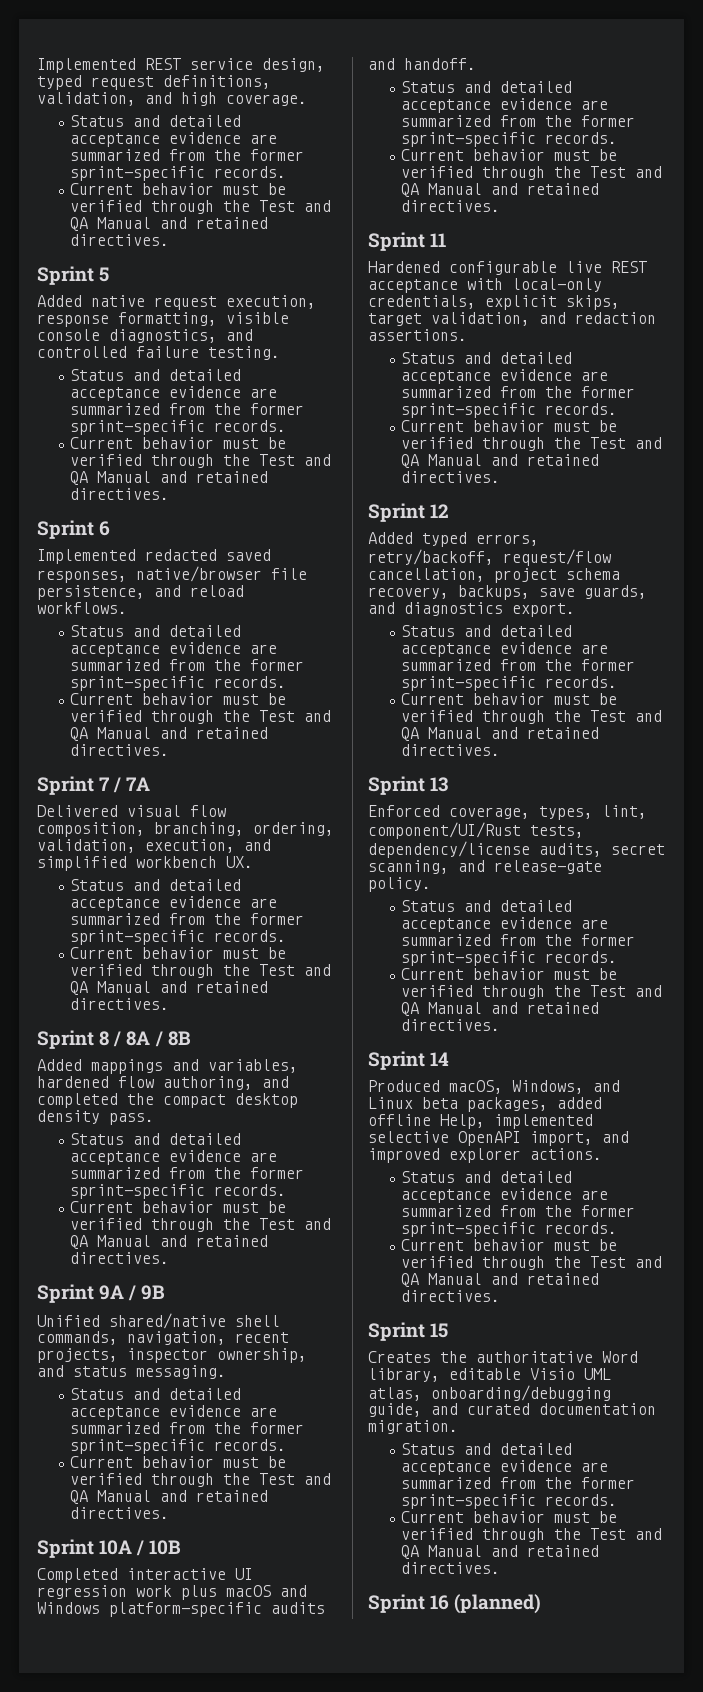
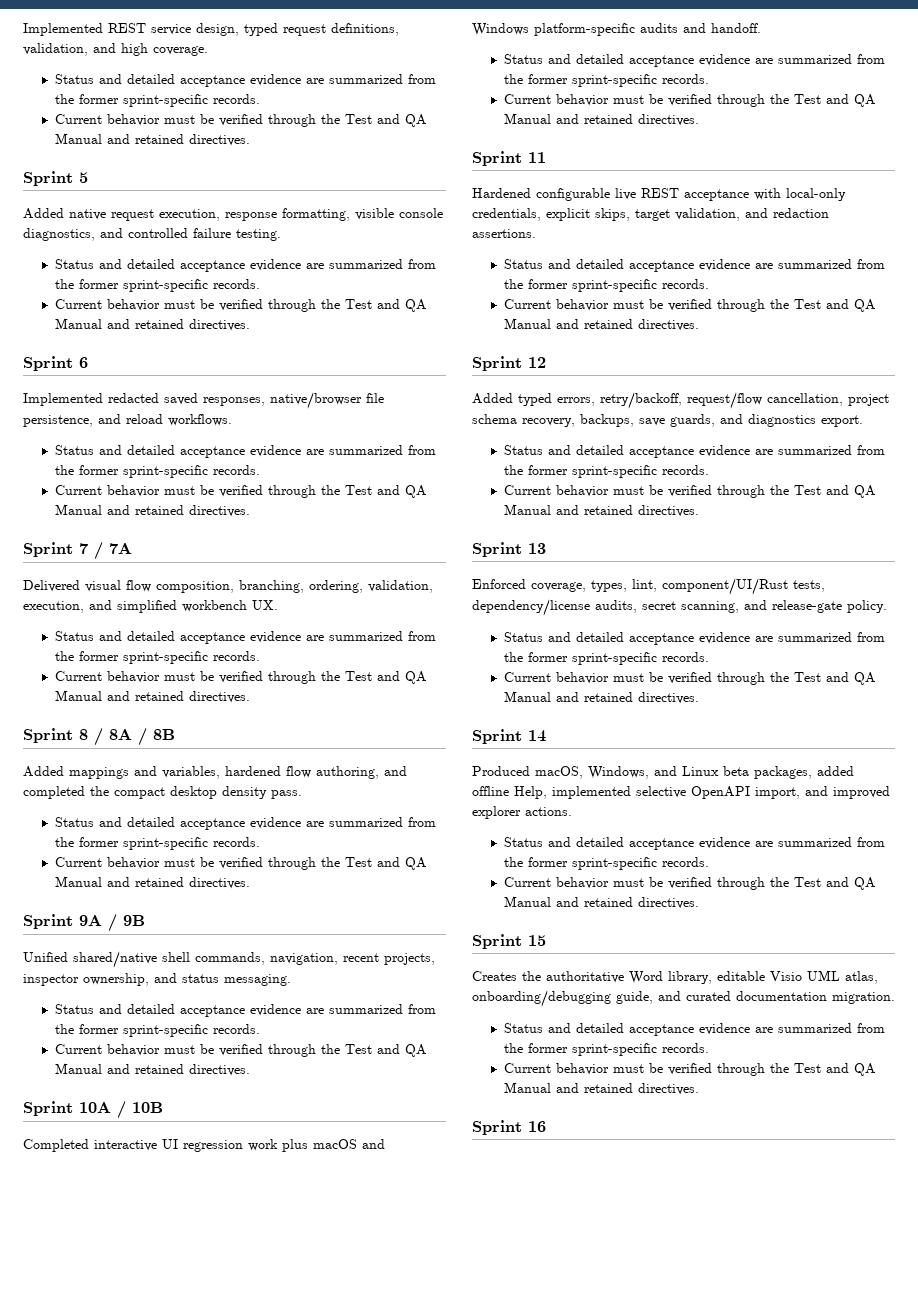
- Sprint 16 (planned)
+ Sprint 16

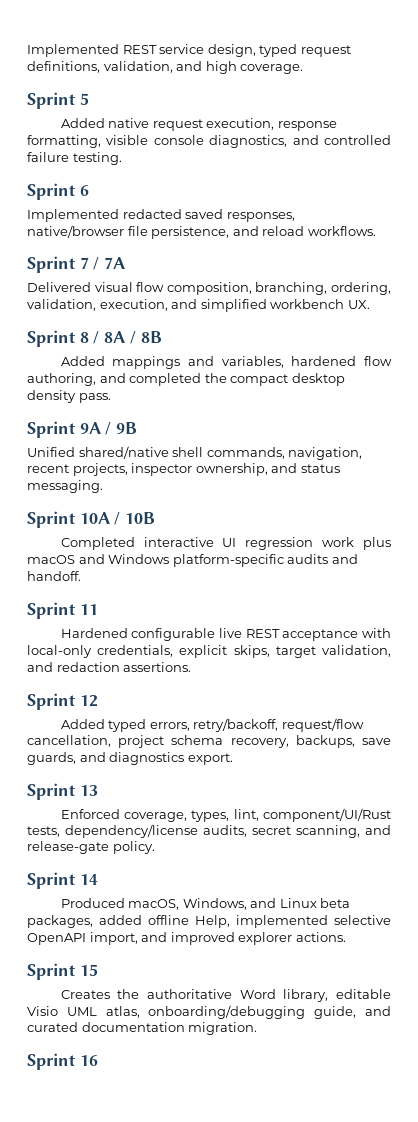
  Implemented REST service design, typed request definitions, validation, and high coverage.
- Status and detailed acceptance evidence are summarized from the former sprint-specific records.
- Current behavior must be verified through the Test and QA Manual and retained directives.
  Added native request execution, response formatting, visible console diagnostics, and controlled failure testing.
- Status and detailed acceptance evidence are summarized from the former sprint-specific records.
- Current behavior must be verified through the Test and QA Manual and retained directives.
  Implemented redacted saved responses, native/browser file persistence, and reload workflows.
- Status and detailed acceptance evidence are summarized from the former sprint-specific records.
- Current behavior must be verified through the Test and QA Manual and retained directives.
  Delivered visual flow composition, branching, ordering, validation, execution, and simplified workbench UX.
- Status and detailed acceptance evidence are summarized from the former sprint-specific records.
- Current behavior must be verified through the Test and QA Manual and retained directives.
  Added mappings and variables, hardened flow authoring, and completed the compact desktop density pass.
- Status and detailed acceptance evidence are summarized from the former sprint-specific records.
- Current behavior must be verified through the Test and QA Manual and retained directives.
  Unified shared/native shell commands, navigation, recent projects, inspector ownership, and status messaging.
- Status and detailed acceptance evidence are summarized from the former sprint-specific records.
- Current behavior must be verified through the Test and QA Manual and retained directives.
  Completed interactive UI regression work plus macOS and Windows platform-specific audits and handoff.
- Status and detailed acceptance evidence are summarized from the former sprint-specific records.
- Current behavior must be verified through the Test and QA Manual and retained directives.
  Hardened configurable live REST acceptance with local-only credentials, explicit skips, target validation, and redaction assertions.
- Status and detailed acceptance evidence are summarized from the former sprint-specific records.
- Current behavior must be verified through the Test and QA Manual and retained directives.
  Added typed errors, retry/backoff, request/flow cancellation, project schema recovery, backups, save guards, and diagnostics export.
- Status and detailed acceptance evidence are summarized from the former sprint-specific records.
- Current behavior must be verified through the Test and QA Manual and retained directives.
  Enforced coverage, types, lint, component/UI/Rust tests, dependency/license audits, secret scanning, and release-gate policy.
- Status and detailed acceptance evidence are summarized from the former sprint-specific records.
- Current behavior must be verified through the Test and QA Manual and retained directives.
  Produced macOS, Windows, and Linux beta packages, added offline Help, implemented selective OpenAPI import, and improved explorer actions.
- Status and detailed acceptance evidence are summarized from the former sprint-specific records.
- Current behavior must be verified through the Test and QA Manual and retained directives.
  Creates the authoritative Word library, editable Visio UML atlas, onboarding/debugging guide, and curated documentation migration.
- Status and detailed acceptance evidence are summarized from the former sprint-specific records.
- Current behavior must be verified through the Test and QA Manual and retained directives.

